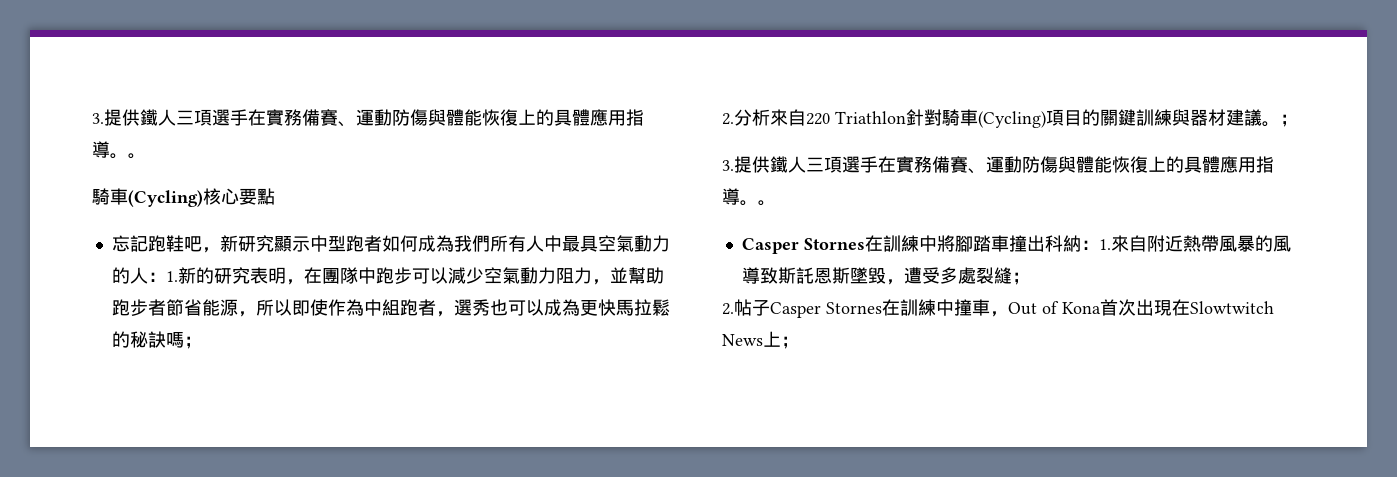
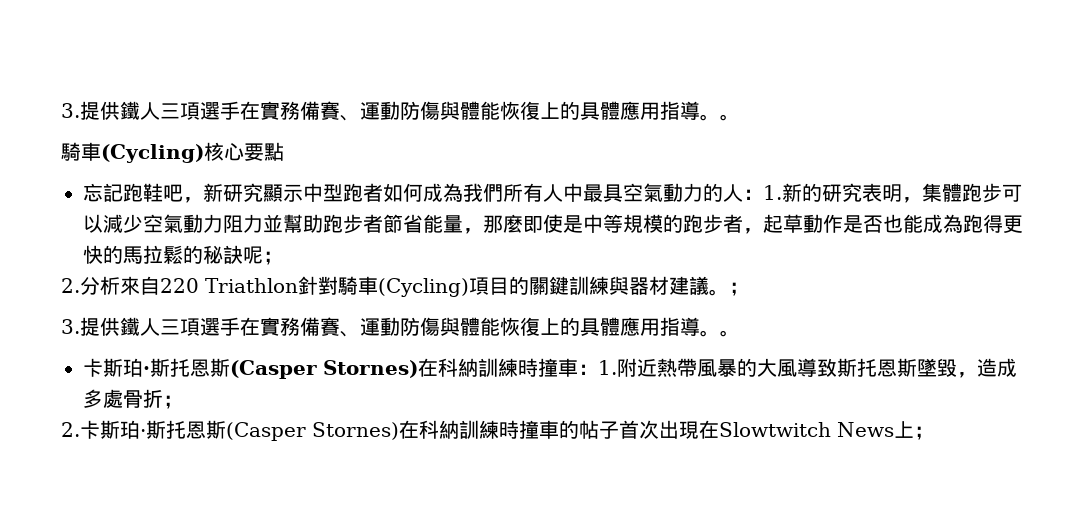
- 忘記跑鞋吧，新研究顯示中型跑者如何成為我們所有人中最具空氣動力的人：1.新的研究表明，在團隊中跑步可以減少空氣動力阻力，並幫助跑步者節省能源，所以即使作為中組跑者，選秀也可以成為更快馬拉鬆的秘訣嗎；
+ 忘記跑鞋吧，新研究顯示中型跑者如何成為我們所有人中最具空氣動力的人：1.新的研究表明，集體跑步可以減少空氣動力阻力並幫助跑步者節省能量，那麼即使是中等規模的跑步者，起草動作是否也能成為跑得更快的馬拉鬆的秘訣呢；
- Casper Stornes在訓練中將腳踏車撞出科納：1.來自附近熱帶風暴的風導致斯託恩斯墜毀，遭受多處裂縫；
- 2.帖子Casper Stornes在訓練中撞車，Out of Kona首次出現在Slowtwitch News上；
+ 卡斯珀·斯托恩斯(Casper Stornes)在科納訓練時撞車：1.附近熱帶風暴的大風導致斯托恩斯墜毀，造成多處骨折；
+ 2.卡斯珀·斯托恩斯(Casper Stornes)在科納訓練時撞車的帖子首次出現在Slowtwitch News上；

